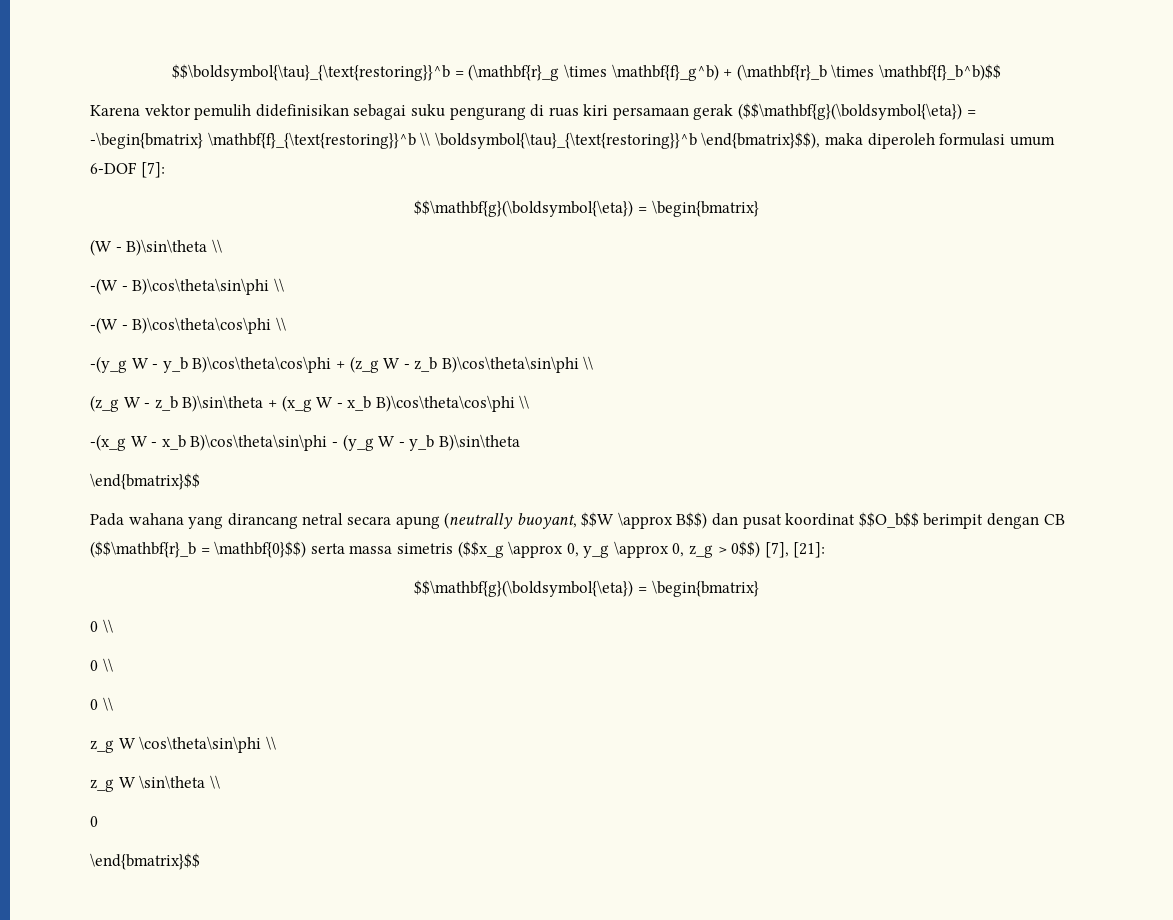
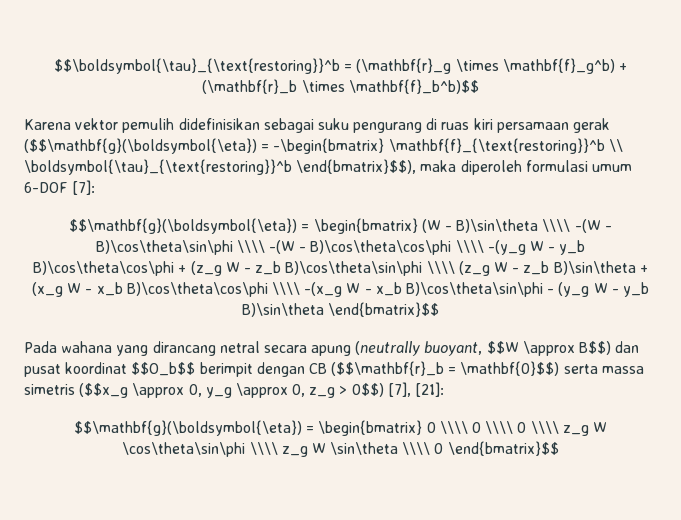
  Karena vektor pemulih didefinisikan sebagai suku pengurang di ruas kiri persamaan gerak ($$\mathbf{g}(\boldsymbol{\eta}) = -\begin{bmatrix} \mathbf{f}_{\text{restoring}}^b \\ \boldsymbol{\tau}_{\text{restoring}}^b \end{bmatrix}$$), maka diperoleh formulasi umum 6-DOF [7]:
- $$\mathbf{g}(\boldsymbol{\eta}) = \begin{bmatrix}
- (W - B)\sin\theta \\
- -(W - B)\cos\theta\sin\phi \\
- -(W - B)\cos\theta\cos\phi \\
- -(y_g W - y_b B)\cos\theta\cos\phi + (z_g W - z_b B)\cos\theta\sin\phi \\
- (z_g W - z_b B)\sin\theta + (x_g W - x_b B)\cos\theta\cos\phi \\
- -(x_g W - x_b B)\cos\theta\sin\phi - (y_g W - y_b B)\sin\theta
- \end{bmatrix}$$
+ $$\mathbf{g}(\boldsymbol{\eta}) = \begin{bmatrix} (W - B)\sin\theta \\\\ -(W - B)\cos\theta\sin\phi \\\\ -(W - B)\cos\theta\cos\phi \\\\ -(y_g W - y_b B)\cos\theta\cos\phi + (z_g W - z_b B)\cos\theta\sin\phi \\\\ (z_g W - z_b B)\sin\theta + (x_g W - x_b B)\cos\theta\cos\phi \\\\ -(x_g W - x_b B)\cos\theta\sin\phi - (y_g W - y_b B)\sin\theta \end{bmatrix}$$
  Pada wahana yang dirancang netral secara apung (neutrally buoyant, $$W \approx B$$) dan pusat koordinat $$O_b$$ berimpit dengan CB ($$\mathbf{r}_b = \mathbf{0}$$) serta massa simetris ($$x_g \approx 0, y_g \approx 0, z_g > 0$$) [7], [21]:
- $$\mathbf{g}(\boldsymbol{\eta}) = \begin{bmatrix}
- 0 \\
- 0 \\
- 0 \\
- z_g W \cos\theta\sin\phi \\
- z_g W \sin\theta \\
- 0
- \end{bmatrix}$$
+ $$\mathbf{g}(\boldsymbol{\eta}) = \begin{bmatrix} 0 \\\\ 0 \\\\ 0 \\\\ z_g W \cos\theta\sin\phi \\\\ z_g W \sin\theta \\\\ 0 \end{bmatrix}$$

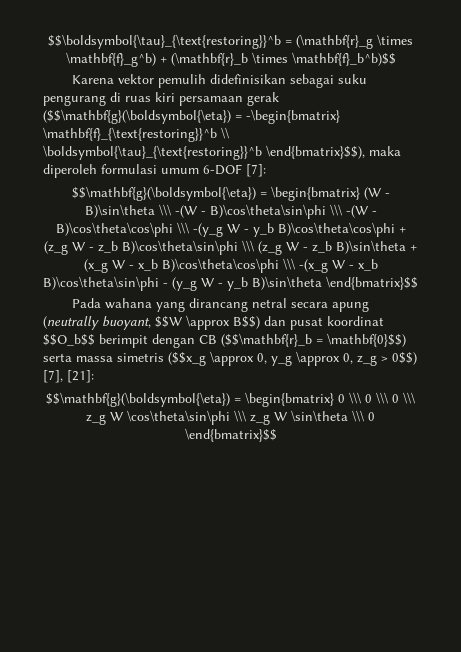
- $$\mathbf{g}(\boldsymbol{\eta}) = \begin{bmatrix} (W - B)\sin\theta \\\\ -(W - B)\cos\theta\sin\phi \\\\ -(W - B)\cos\theta\cos\phi \\\\ -(y_g W - y_b B)\cos\theta\cos\phi + (z_g W - z_b B)\cos\theta\sin\phi \\\\ (z_g W - z_b B)\sin\theta + (x_g W - x_b B)\cos\theta\cos\phi \\\\ -(x_g W - x_b B)\cos\theta\sin\phi - (y_g W - y_b B)\sin\theta \end{bmatrix}$$
+ $$\mathbf{g}(\boldsymbol{\eta}) = \begin{bmatrix} (W - B)\sin\theta \\\ -(W - B)\cos\theta\sin\phi \\\ -(W - B)\cos\theta\cos\phi \\\ -(y_g W - y_b B)\cos\theta\cos\phi + (z_g W - z_b B)\cos\theta\sin\phi \\\ (z_g W - z_b B)\sin\theta + (x_g W - x_b B)\cos\theta\cos\phi \\\ -(x_g W - x_b B)\cos\theta\sin\phi - (y_g W - y_b B)\sin\theta \end{bmatrix}$$
- $$\mathbf{g}(\boldsymbol{\eta}) = \begin{bmatrix} 0 \\\\ 0 \\\\ 0 \\\\ z_g W \cos\theta\sin\phi \\\\ z_g W \sin\theta \\\\ 0 \end{bmatrix}$$
+ $$\mathbf{g}(\boldsymbol{\eta}) = \begin{bmatrix} 0 \\\ 0 \\\ 0 \\\ z_g W \cos\theta\sin\phi \\\ z_g W \sin\theta \\\ 0 \end{bmatrix}$$

